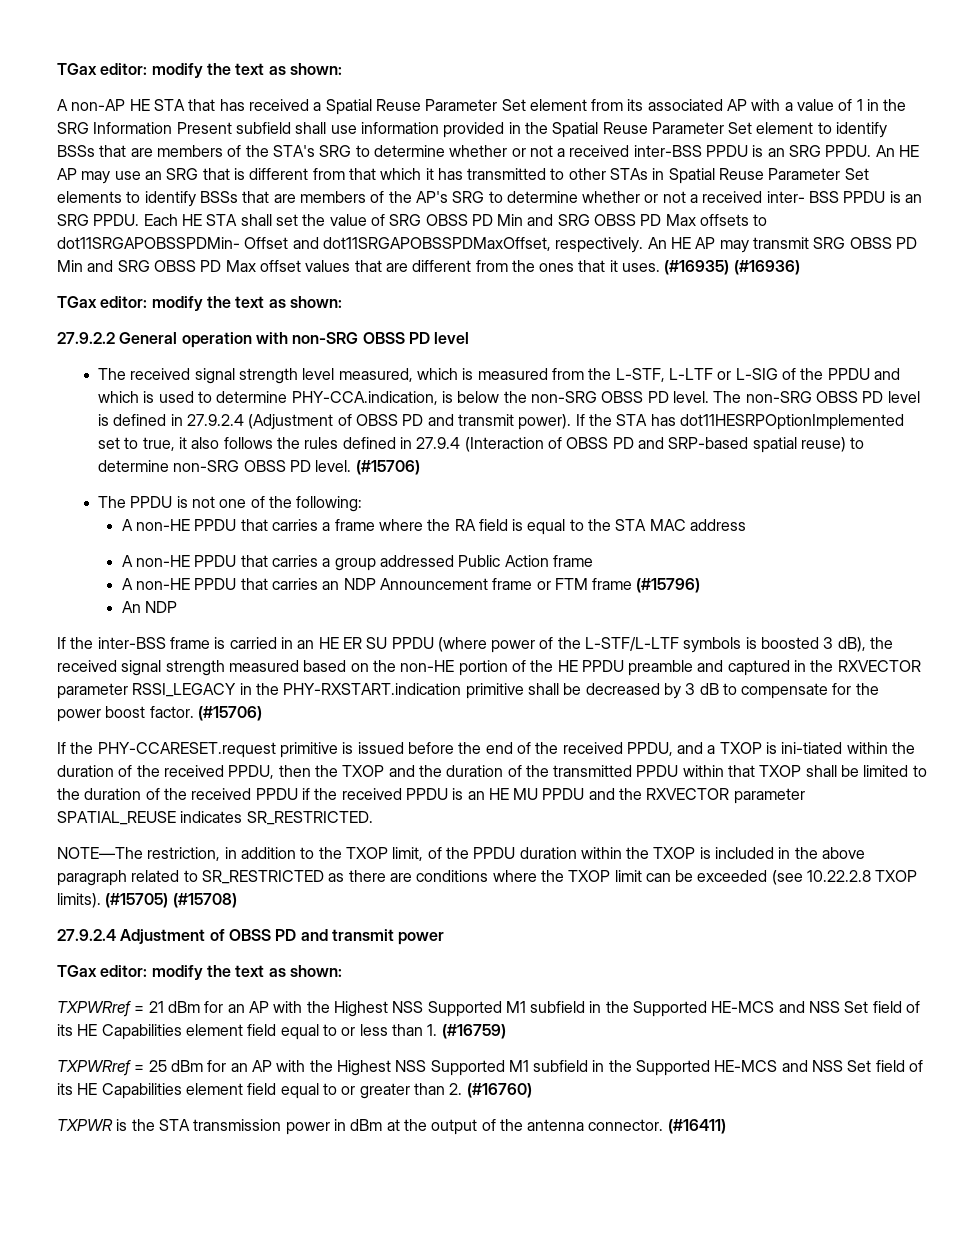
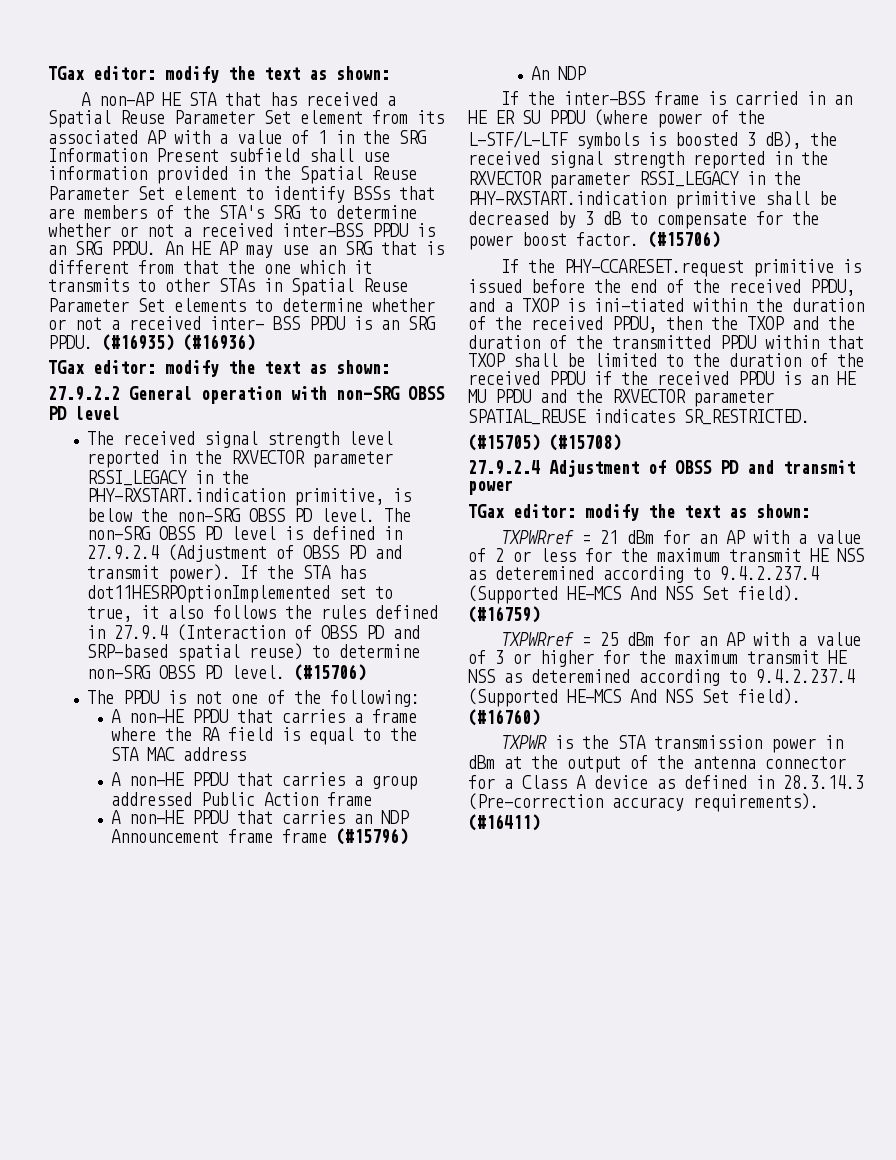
- An HE AP may use an SRG that is different from that which it has transmitted to other STAs in Spatial Reuse Parameter Set elements to identify BSSs that are members of the AP's SRG to determine whether or not a received inter- BSS PPDU is an SRG PPDU.
+ An HE AP may use an SRG that is different from that the one which it transmits to other STAs in Spatial Reuse Parameter Set elements to determine whether or not a received inter- BSS PPDU is an SRG PPDU.
- Each HE STA shall set the value of SRG OBSS PD Min and SRG OBSS PD Max offsets to dot11SRGAPOBSSPDMin- Offset and dot11SRGAPOBSSPDMaxOffset, respectively. An HE AP may transmit SRG OBSS PD Min and SRG OBSS PD Max offset values that are different from the ones that it uses.
- The received signal strength level measured, which is measured from the L-STF, L-LTF or L-SIG of the PPDU and which is used to determine PHY-CCA.indication, is below the non-SRG OBSS PD level.
+ The received signal strength level reported in the RXVECTOR parameter RSSI_LEGACY in the PHY-RXSTART.indication primitive, is below the non-SRG OBSS PD level.
- A non-HE PPDU that carries an NDP Announcement frame or FTM frame (#15796)
+ A non-HE PPDU that carries an NDP Announcement frame frame (#15796)
- If the inter-BSS frame is carried in an HE ER SU PPDU (where power of the L-STF/L-LTF symbols is boosted 3 dB), the received signal strength measured based on the non-HE portion of the HE PPDU preamble and captured in the RXVECTOR parameter RSSI_LEGACY in the PHY-RXSTART.indication primitive shall be decreased by 3 dB to compensate for the power boost factor.
+ If the inter-BSS frame is carried in an HE ER SU PPDU (where power of the L-STF/L-LTF symbols is boosted 3 dB), the received signal strength reported in the RXVECTOR parameter RSSI_LEGACY in the PHY-RXSTART.indication primitive shall be decreased by 3 dB to compensate for the power boost factor.
- NOTE—The restriction, in addition to the TXOP limit, of the PPDU duration within the TXOP is included in the above paragraph related to SR_RESTRICTED as there are conditions where the TXOP limit can be exceeded (see 10.22.2.8 TXOP limits).
- TXPWRref = 21 dBm for an AP with the Highest NSS Supported M1 subfield in the Supported HE-MCS and NSS Set field of its HE Capabilities element field equal to or less than 1. (#16759)
+ TXPWRref = 21 dBm for an AP with a value of 2 or less for the maximum transmit HE NSS as deteremined according to 9.4.2.237.4 (Supported HE-MCS And NSS Set field). (#16759)
- TXPWRref = 25 dBm for an AP with the Highest NSS Supported M1 subfield in the Supported HE-MCS and NSS Set field of its HE Capabilities element field equal to or greater than 2. (#16760)
+ TXPWRref = 25 dBm for an AP with a value of 3 or higher for the maximum transmit HE NSS as deteremined according to 9.4.2.237.4 (Supported HE-MCS And NSS Set field). (#16760)
- TXPWR is the STA transmission power in dBm at the output of the antenna connector.
+ TXPWR is the STA transmission power in dBm at the output of the antenna connector for a Class A device as defined in 28.3.14.3 (Pre-correction accuracy requirements).

